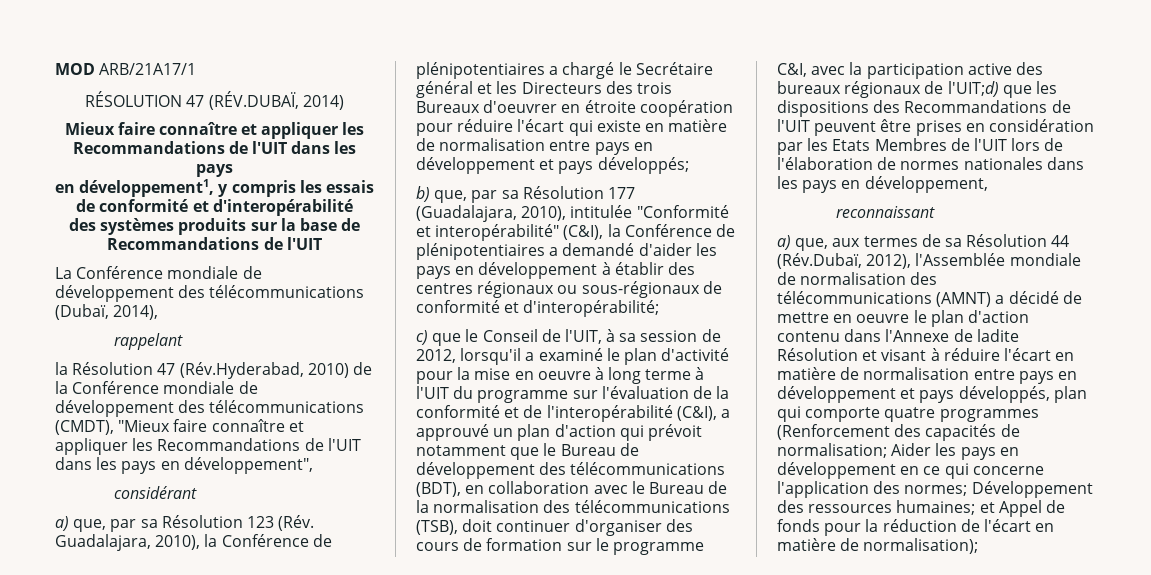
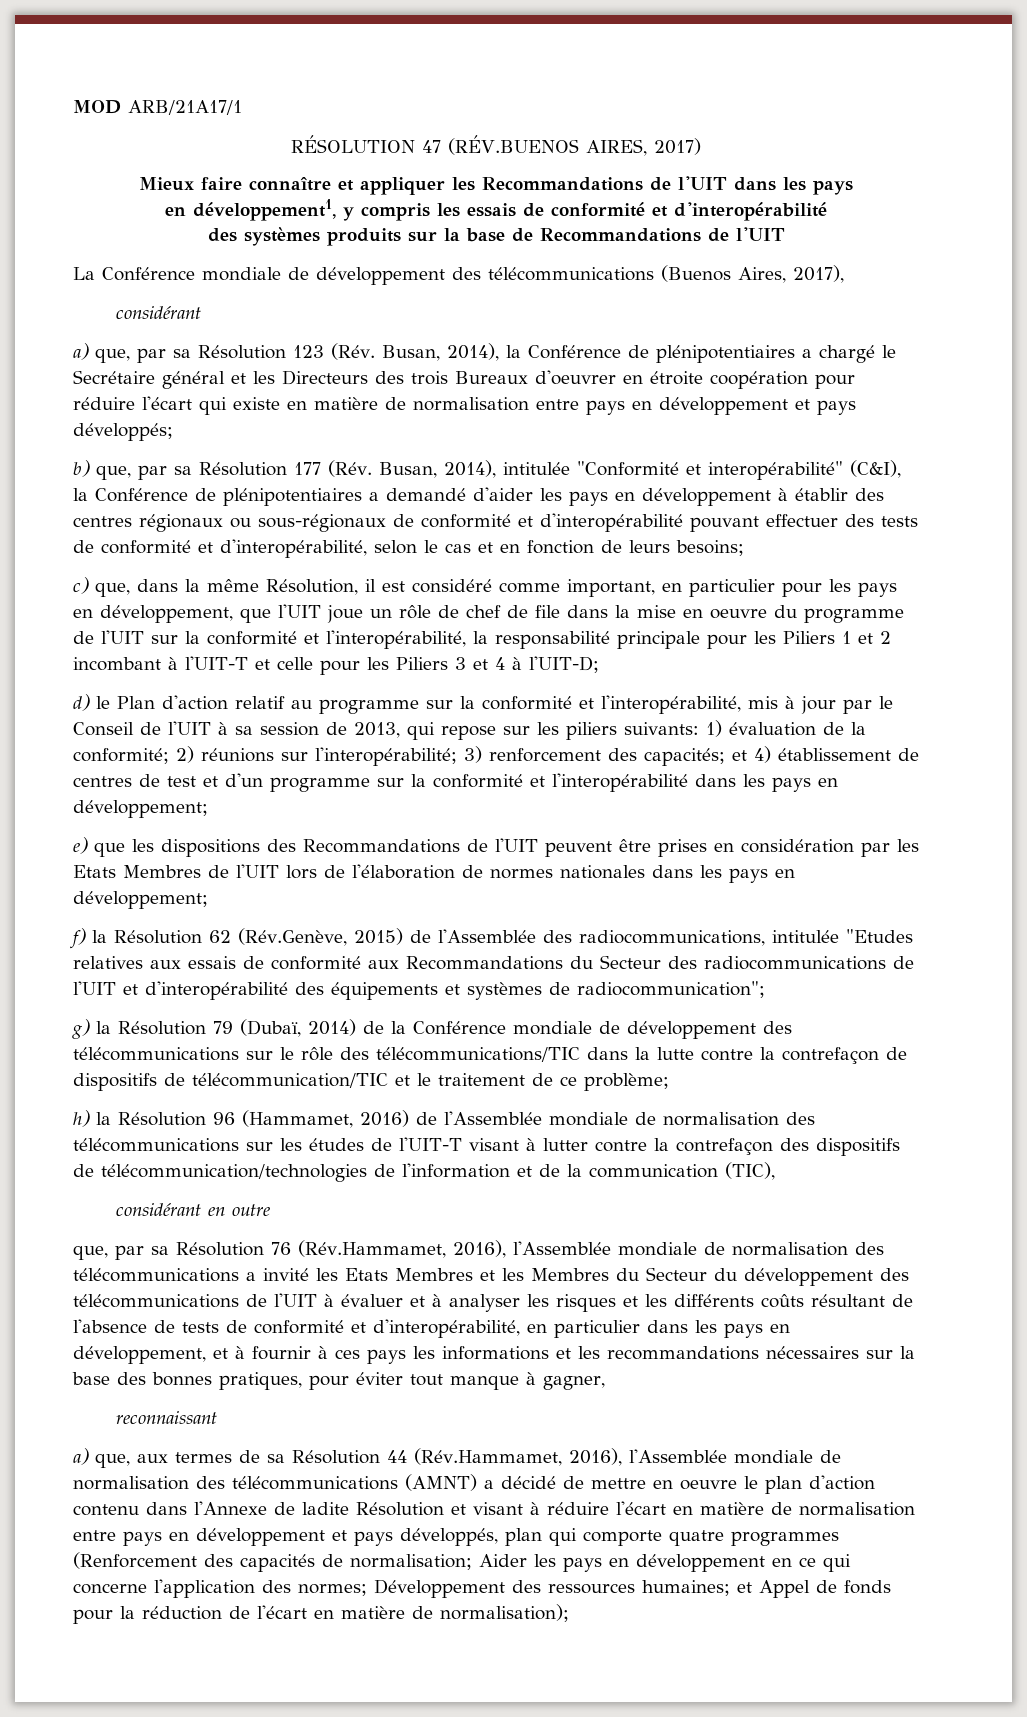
- RÉSOLUTION 47 (RÉV.DUBAÏ, 2014)
+ RÉSOLUTION 47 (RÉV.BUENOS AIRES, 2017)
- La Conférence mondiale de développement des télécommunications (Dubaï, 2014),
- rappelant
- la Résolution 47 (Rév.Hyderabad, 2010) de la Conférence mondiale de développement des télécommunications (CMDT), "Mieux faire connaître et appliquer les Recommandations de l'UIT dans les pays en développement",
+ La Conférence mondiale de développement des télécommunications (Buenos Aires, 2017),
- a) que, par sa Résolution 123 (Rév. Guadalajara, 2010), la Conférence de plénipotentiaires a chargé le Secrétaire général et les Directeurs des trois Bureaux d'oeuvrer en étroite coopération pour réduire l'écart qui existe en matière de normalisation entre pays en développement et pays développés;
+ a) que, par sa Résolution 123 (Rév. Busan, 2014), la Conférence de plénipotentiaires a chargé le Secrétaire général et les Directeurs des trois Bureaux d'oeuvrer en étroite coopération pour réduire l'écart qui existe en matière de normalisation entre pays en développement et pays développés;
- b) que, par sa Résolution 177 (Guadalajara, 2010), intitulée "Conformité et interopérabilité" (C&I), la Conférence de plénipotentiaires a demandé d'aider les pays en développement à établir des centres régionaux ou sous-régionaux de conformité et d'interopérabilité;
- c) que le Conseil de l'UIT, à sa session de 2012, lorsqu'il a examiné le plan d'activité pour la mise en oeuvre à long terme à l'UIT du programme sur l'évaluation de la conformité et de l'interopérabilité (C&I), a approuvé un plan d'action qui prévoit notamment que le Bureau de développement des télécommunications (BDT), en collaboration avec le Bureau de la normalisation des télécommunications (TSB), doit continuer d'organiser des cours de formation sur le programme C&I, avec la participation active des bureaux régionaux de l'UIT;d) que les dispositions des Recommandations de l'UIT peuvent être prises en considération par les Etats Membres de l'UIT lors de l'élaboration de normes nationales dans les pays en développement,
+ b) que, par sa Résolution 177 (Rév. Busan, 2014), intitulée "Conformité et interopérabilité" (C&I), la Conférence de plénipotentiaires a demandé d'aider les pays en développement à établir des centres régionaux ou sous-régionaux de conformité et d'interopérabilité pouvant effectuer des tests de conformité et d'interopérabilité, selon le cas et en fonction de leurs besoins;
+ c) que, dans la même Résolution, il est considéré comme important, en particulier pour les pays en développement, que l'UIT joue un rôle de chef de file dans la mise en oeuvre du programme de l'UIT sur la conformité et l'interopérabilité, la responsabilité principale pour les Piliers 1 et 2 incombant à l'UIT-T et celle pour les Piliers 3 et 4 à l'UIT-D;
+ d) le Plan d'action relatif au programme sur la conformité et l'interopérabilité, mis à jour par le Conseil de l'UIT à sa session de 2013, qui repose sur les piliers suivants: 1) évaluation de la conformité; 2) réunions sur l'interopérabilité; 3) renforcement des capacités; et 4) établissement de centres de test et d'un programme sur la conformité et l'interopérabilité dans les pays en développement;
+ e) que les dispositions des Recommandations de l'UIT peuvent être prises en considération par les Etats Membres de l'UIT lors de l'élaboration de normes nationales dans les pays en développement;
+ f) la Résolution 62 (Rév.Genève, 2015) de l'Assemblée des radiocommunications, intitulée "Etudes relatives aux essais de conformité aux Recommandations du Secteur des radiocommunications de l'UIT et d'interopérabilité des équipements et systèmes de radiocommunication";
+ g) la Résolution 79 (Dubaï, 2014) de la Conférence mondiale de développement des télécommunications sur le rôle des télécommunications/TIC dans la lutte contre la contrefaçon de dispositifs de télécommunication/TIC et le traitement de ce problème;
+ h) la Résolution 96 (Hammamet, 2016) de l'Assemblée mondiale de normalisation des télécommunications sur les études de l'UIT-T visant à lutter contre la contrefaçon des dispositifs de télécommunication/technologies de l'information et de la communication (TIC),
+ considérant en outre
+ que, par sa Résolution 76 (Rév.Hammamet, 2016), l'Assemblée mondiale de normalisation des télécommunications a invité les Etats Membres et les Membres du Secteur du développement des télécommunications de l'UIT à évaluer et à analyser les risques et les différents coûts résultant de l'absence de tests de conformité et d'interopérabilité, en particulier dans les pays en développement, et à fournir à ces pays les informations et les recommandations nécessaires sur la base des bonnes pratiques, pour éviter tout manque à gagner,
- a) que, aux termes de sa Résolution 44 (Rév.Dubaï, 2012), l'Assemblée mondiale de normalisation des télécommunications (AMNT) a décidé de mettre en oeuvre le plan d'action contenu dans l'Annexe de ladite Résolution et visant à réduire l'écart en matière de normalisation entre pays en développement et pays développés, plan qui comporte quatre programmes (Renforcement des capacités de normalisation;
+ a) que, aux termes de sa Résolution 44 (Rév.Hammamet, 2016), l'Assemblée mondiale de normalisation des télécommunications (AMNT) a décidé de mettre en oeuvre le plan d'action contenu dans l'Annexe de ladite Résolution et visant à réduire l'écart en matière de normalisation entre pays en développement et pays développés, plan qui comporte quatre programmes (Renforcement des capacités de normalisation;

